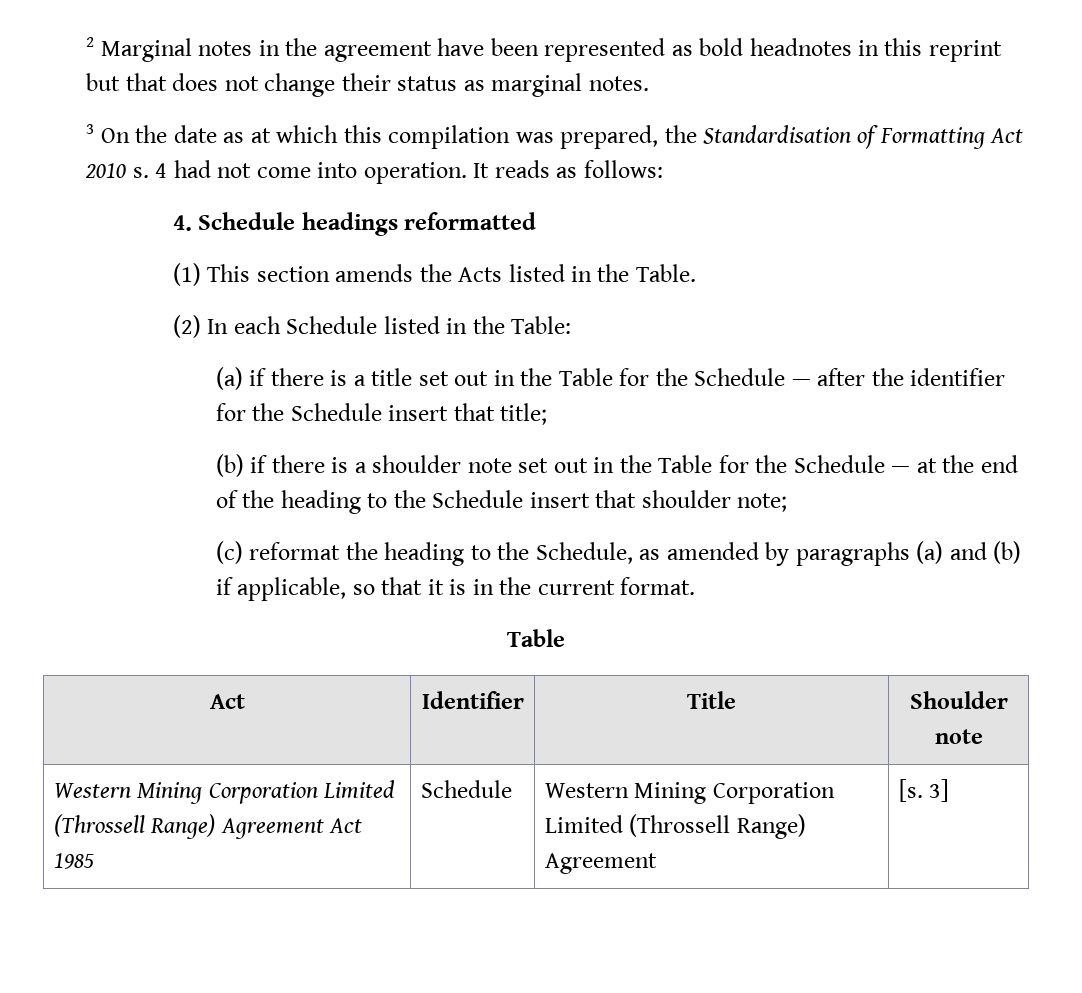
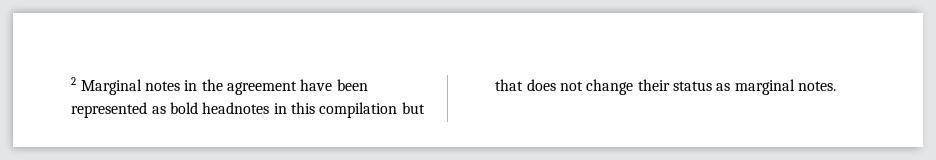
- 2 Marginal notes in the agreement have been represented as bold headnotes in this reprint but that does not change their status as marginal notes.
+ 2 Marginal notes in the agreement have been represented as bold headnotes in this compilation but that does not change their status as marginal notes.
- 3 On the date as at which this compilation was prepared, the Standardisation of Formatting Act 2010 s. 4 had not come into operation. It reads as follows:
- 4. Schedule headings reformatted
- (1) This section amends the Acts listed in the Table.
- (2) In each Schedule listed in the Table:
- (a) if there is a title set out in the Table for the Schedule — after the identifier for the Schedule insert that title;
- (b) if there is a shoulder note set out in the Table for the Schedule — at the end of the heading to the Schedule insert that shoulder note;
- (c) reformat the heading to the Schedule, as amended by paragraphs (a) and (b) if applicable, so that it is in the current format.
- Table
- Act | Identifier | Title | Shoulder note
- Western Mining Corporation Limited (Throssell Range) Agreement Act 1985 | Schedule | Western Mining Corporation Limited (Throssell Range) Agreement | [s. 3]

